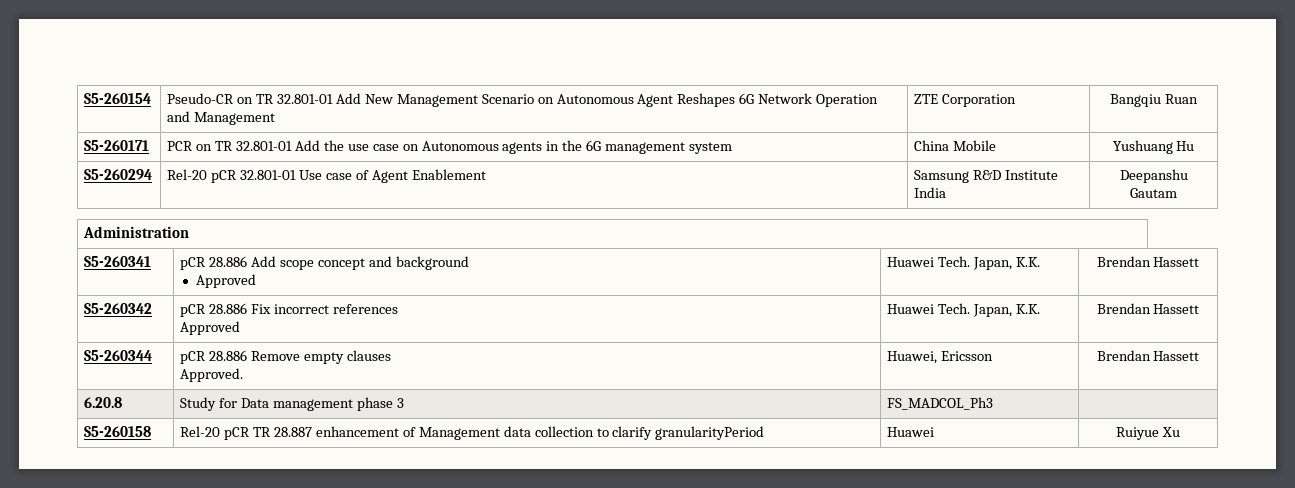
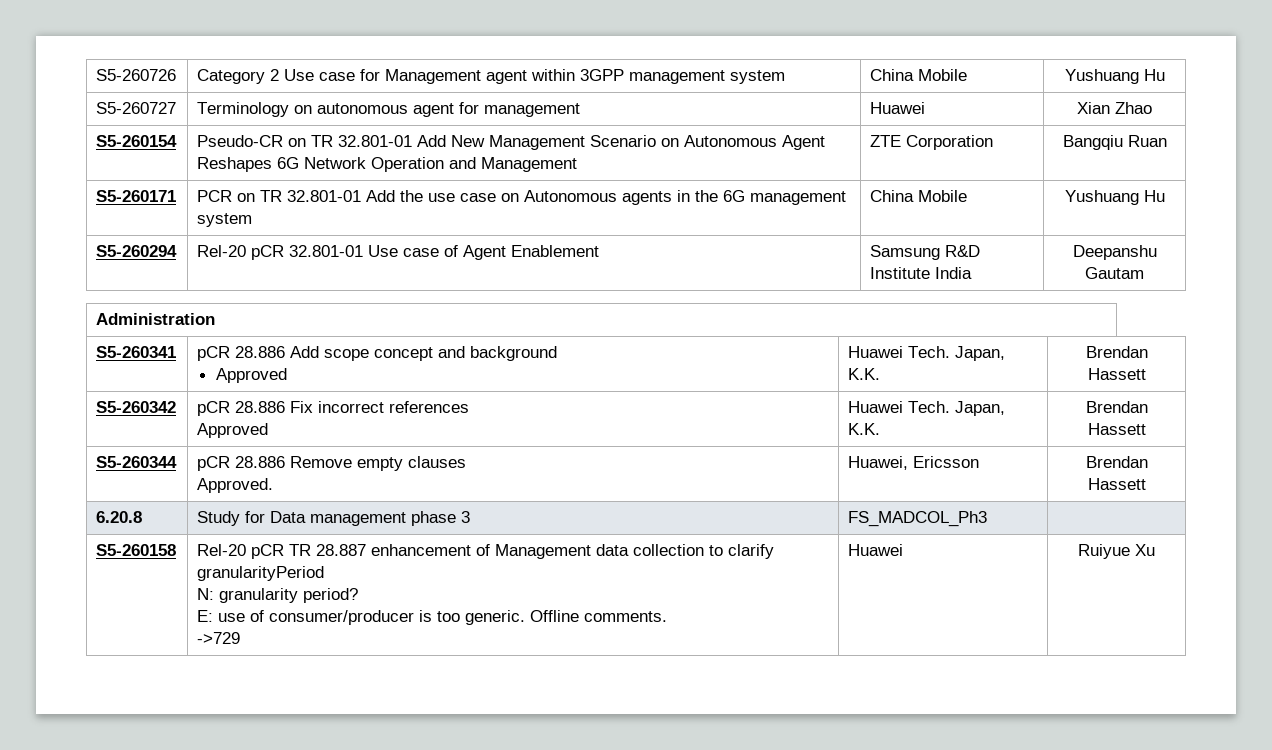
+ S5-260726 | Category 2 Use case for Management agent within 3GPP management system | China Mobile | Yushuang Hu
+ S5-260727 | Terminology on autonomous agent for management | Huawei | Xian Zhao
- S5-260158 | Rel-20 pCR TR 28.887 enhancement of Management data collection to clarify granularityPeriod | Huawei | Ruiyue Xu
+ S5-260158 | Rel-20 pCR TR 28.887 enhancement of Management data collection to clarify granularityPeriod
+ N: granularity period?
+ E: use of consumer/producer is too generic. Offline comments.
+ ->729 | Huawei | Ruiyue Xu

